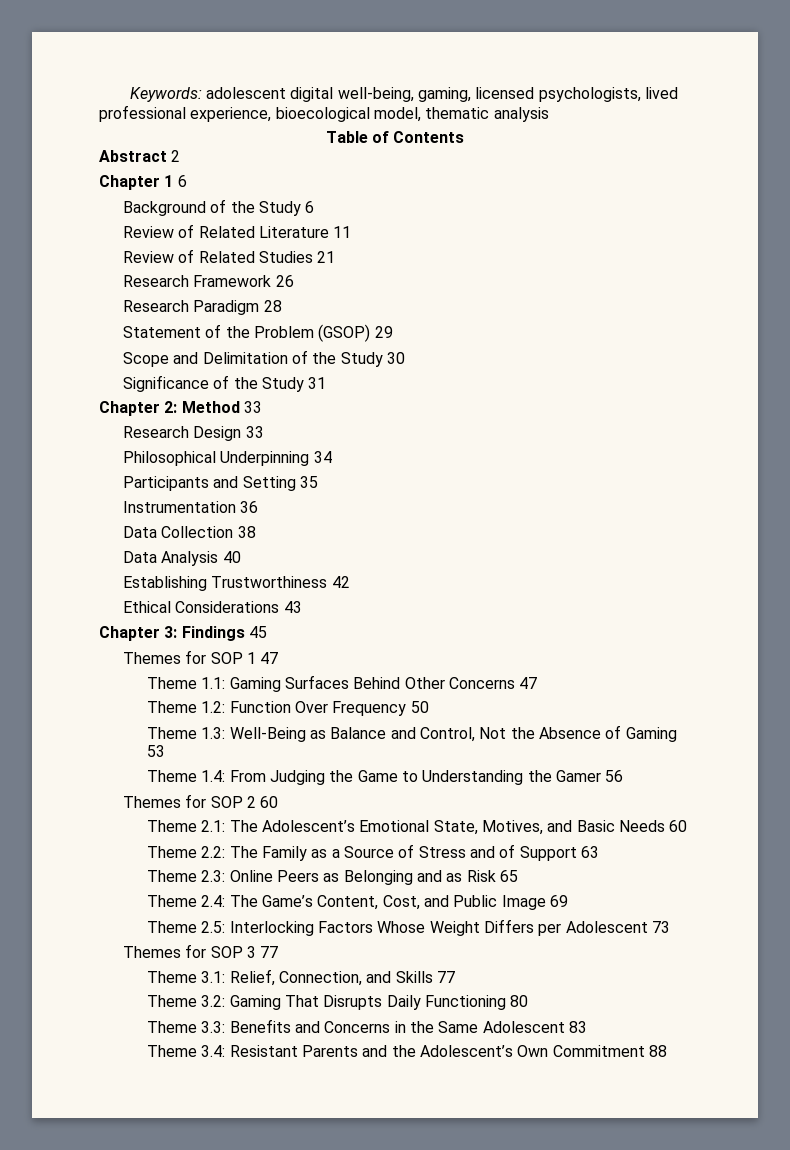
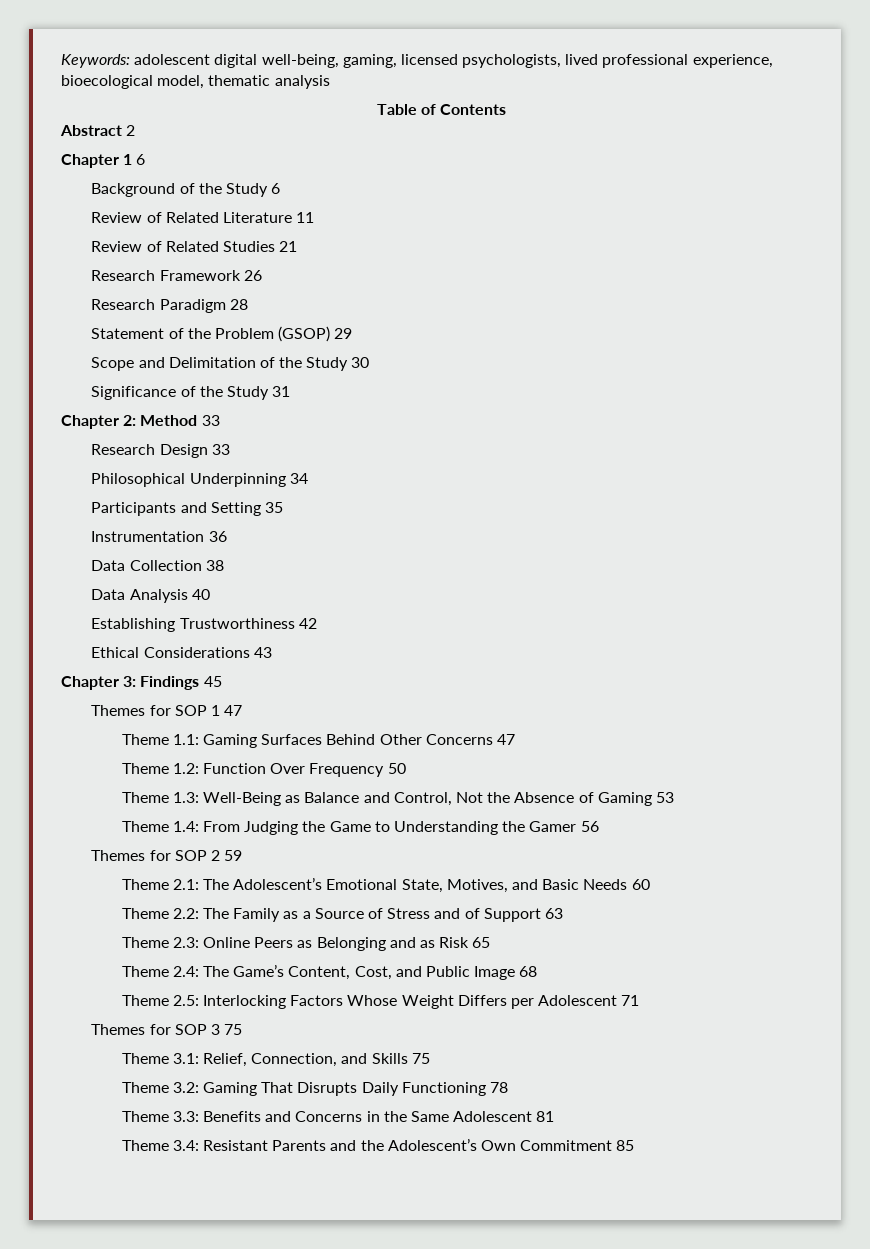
- Themes for SOP 2 60
+ Themes for SOP 2 59
- Theme 2.4: The Game’s Content, Cost, and Public Image 69
+ Theme 2.4: The Game’s Content, Cost, and Public Image 68
- Theme 2.5: Interlocking Factors Whose Weight Differs per Adolescent 73
+ Theme 2.5: Interlocking Factors Whose Weight Differs per Adolescent 71
- Themes for SOP 3 77
+ Themes for SOP 3 75
- Theme 3.1: Relief, Connection, and Skills 77
+ Theme 3.1: Relief, Connection, and Skills 75
- Theme 3.2: Gaming That Disrupts Daily Functioning 80
+ Theme 3.2: Gaming That Disrupts Daily Functioning 78
- Theme 3.3: Benefits and Concerns in the Same Adolescent 83
+ Theme 3.3: Benefits and Concerns in the Same Adolescent 81
- Theme 3.4: Resistant Parents and the Adolescent’s Own Commitment 88
+ Theme 3.4: Resistant Parents and the Adolescent’s Own Commitment 85

